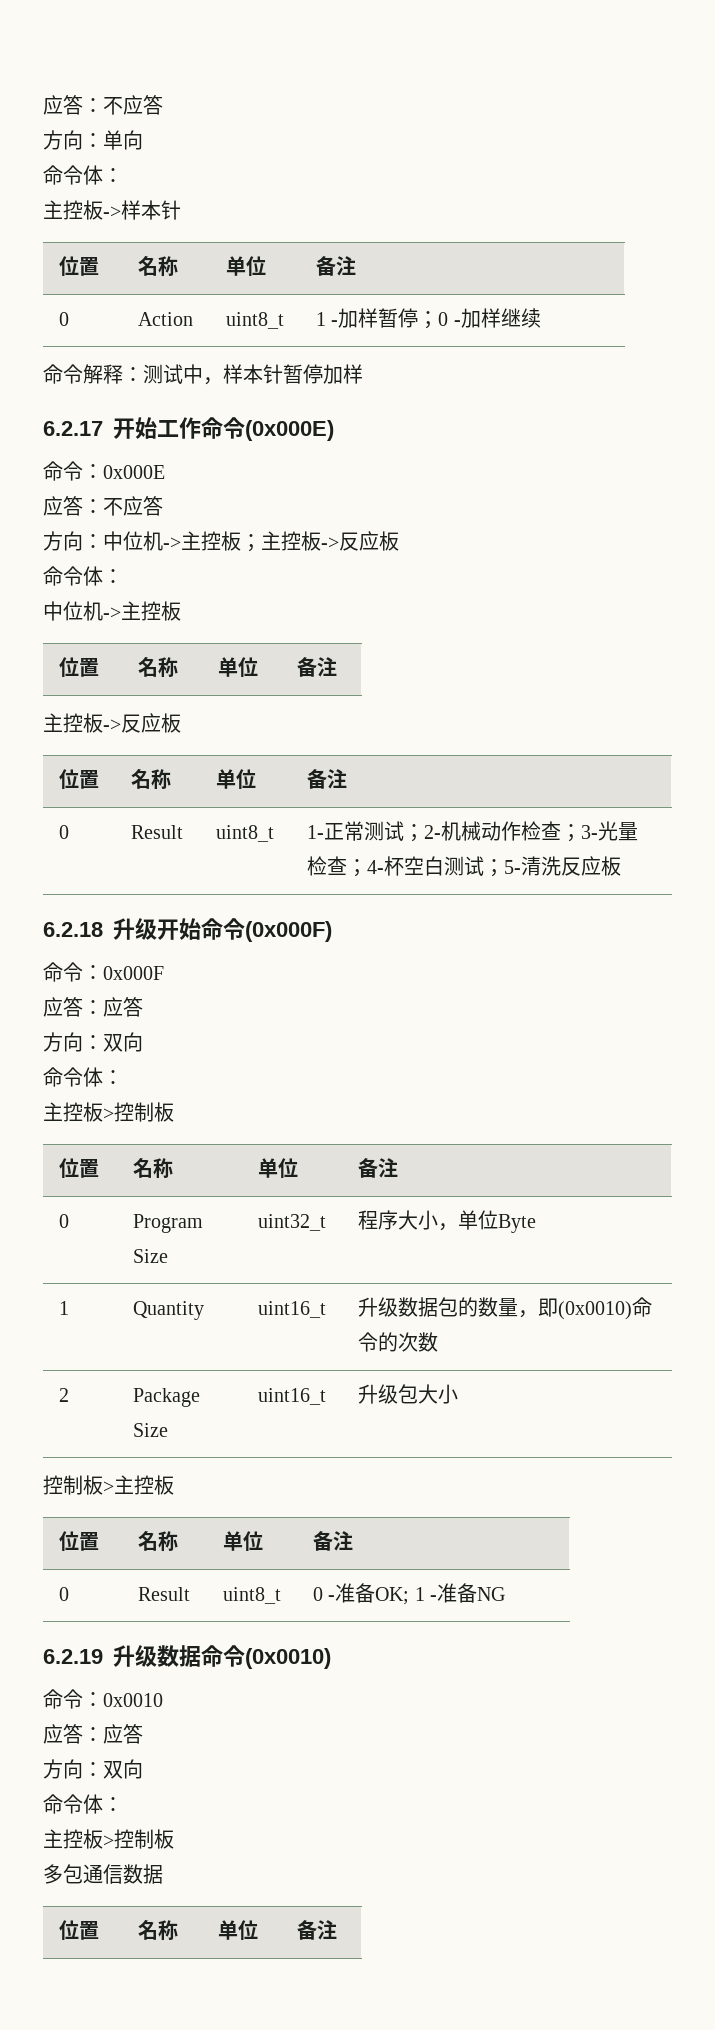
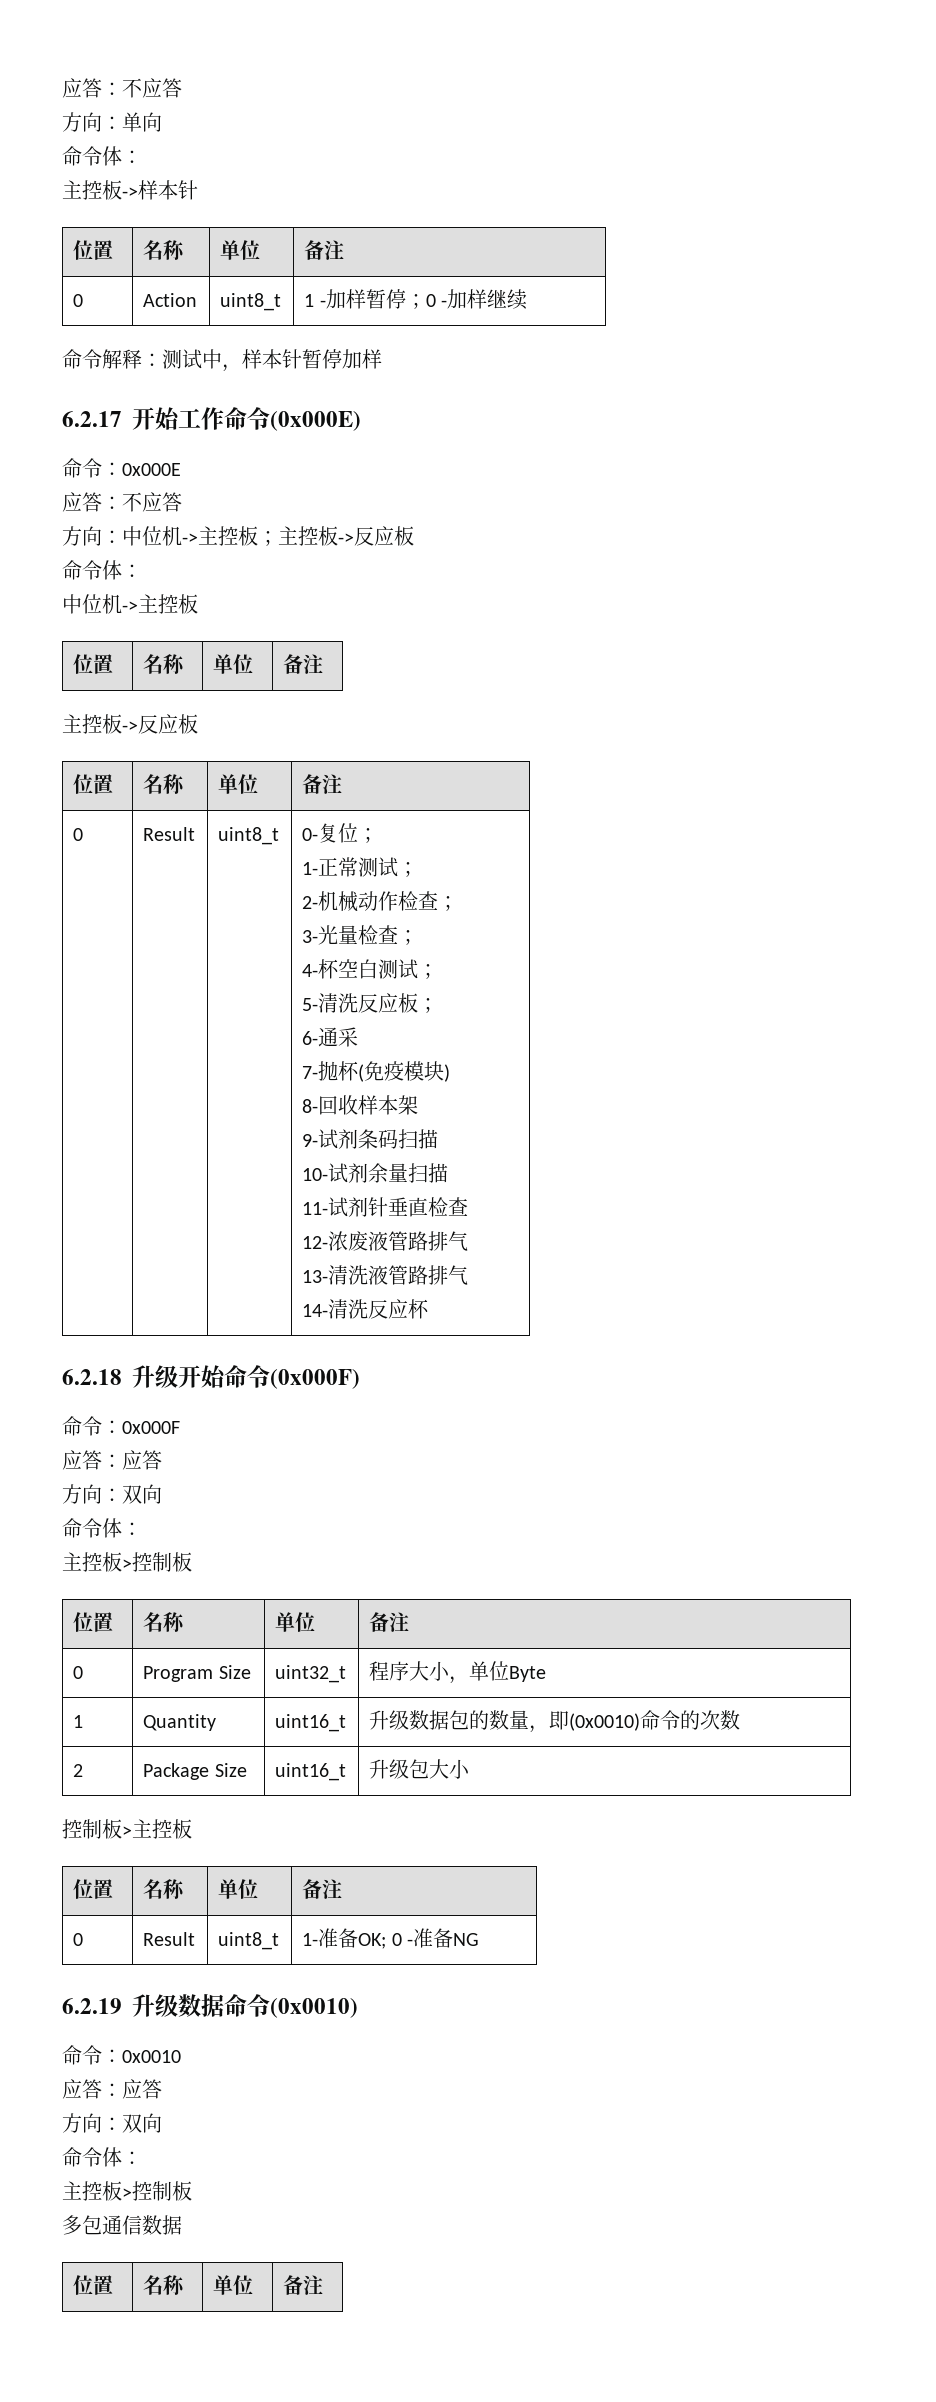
+ 0-复位；
- 1-正常测试；2-机械动作检查；3-光量检查；4-杯空白测试；5-清洗反应板
+ 1-正常测试；
+ 2-机械动作检查；
+ 3-光量检查；
+ 4-杯空白测试；
+ 5-清洗反应板；
+ 6-通采
+ 7-抛杯(免疫模块)
+ 8-回收样本架
+ 9-试剂条码扫描
+ 10-试剂余量扫描
+ 11-试剂针垂直检查
+ 12-浓废液管路排气
+ 13-清洗液管路排气
+ 14-清洗反应杯
- 0 | Result | uint8_t | 0 -准备OK; 1 -准备NG
+ 0 | Result | uint8_t | 1-准备OK; 0 -准备NG

